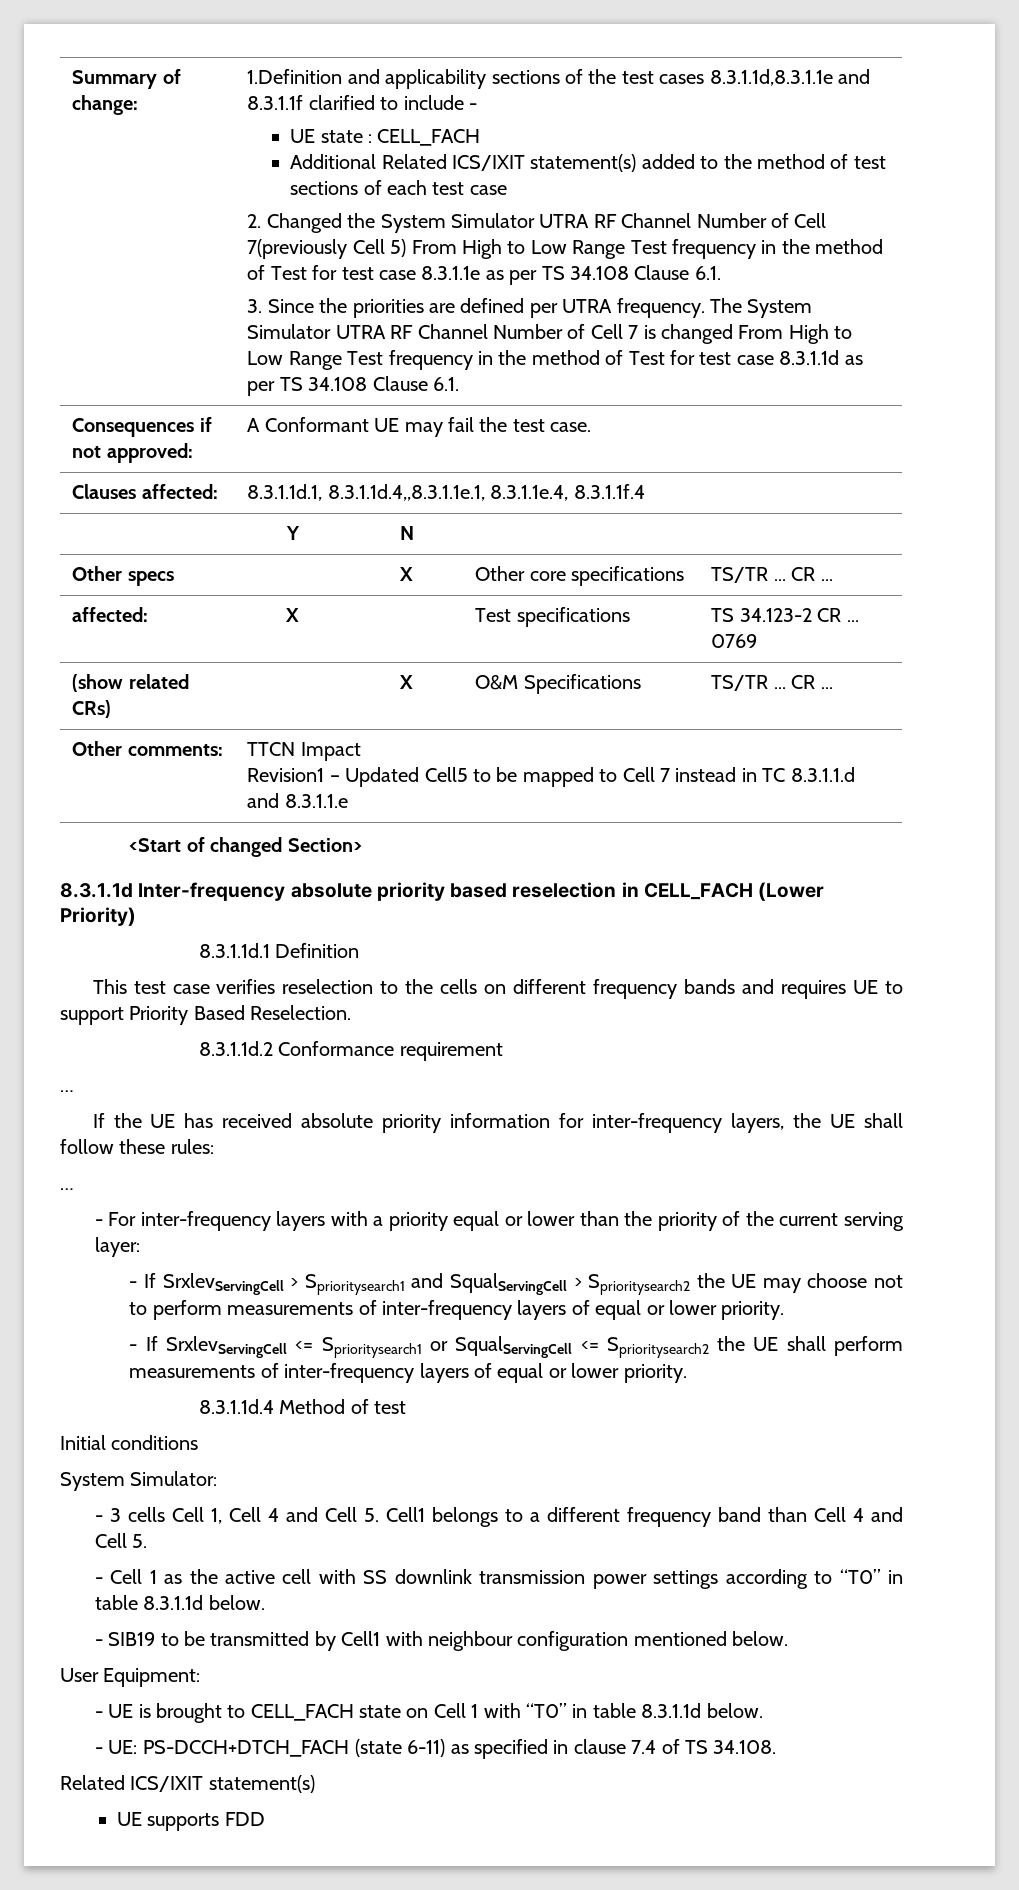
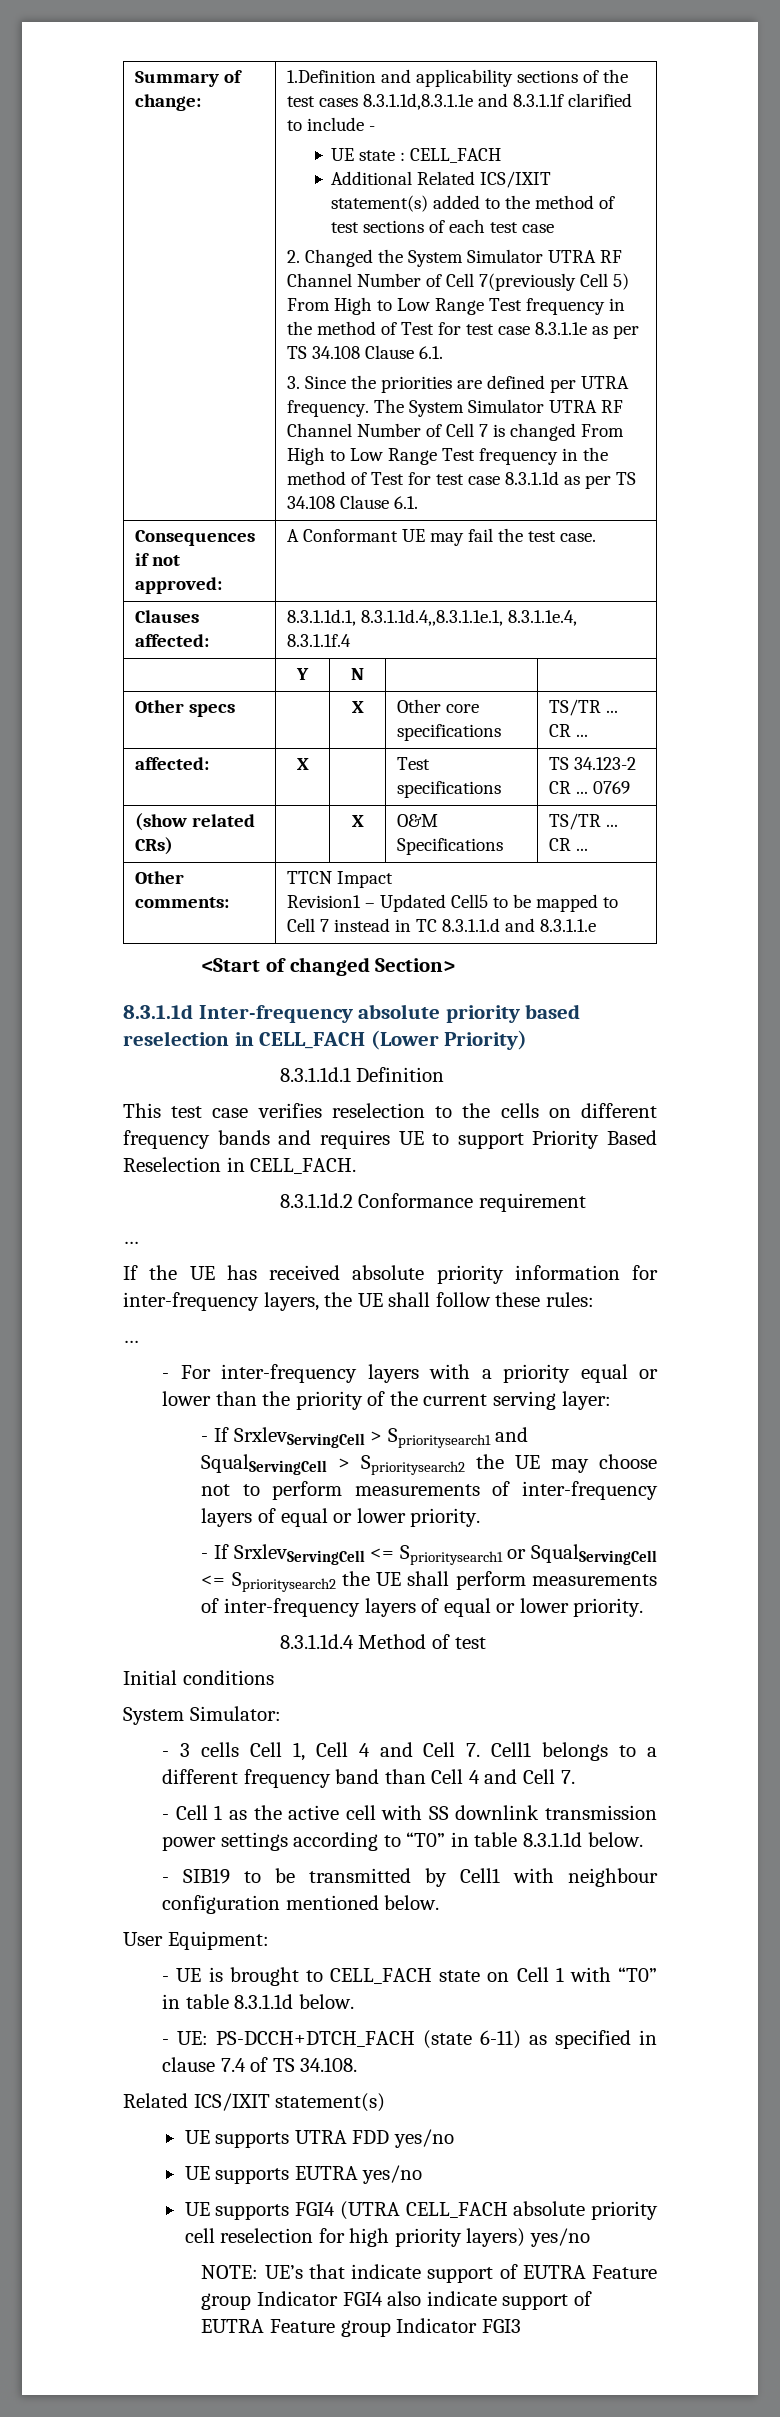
- This test case verifies reselection to the cells on different frequency bands and requires UE to support Priority Based Reselection.
+ This test case verifies reselection to the cells on different frequency bands and requires UE to support Priority Based Reselection in CELL_FACH.
- - 3 cells Cell 1, Cell 4 and Cell 5. Cell1 belongs to a different frequency band than Cell 4 and Cell 5.
+ - 3 cells Cell 1, Cell 4 and Cell 7. Cell1 belongs to a different frequency band than Cell 4 and Cell 7.
- UE supports FDD
+ UE supports UTRA FDD yes/no
+ UE supports EUTRA yes/no
+ UE supports FGI4 (UTRA CELL_FACH absolute priority cell reselection for high priority layers) yes/no
+ NOTE: UE’s that indicate support of EUTRA Feature group Indicator FGI4 also indicate support of EUTRA Feature group Indicator FGI3

